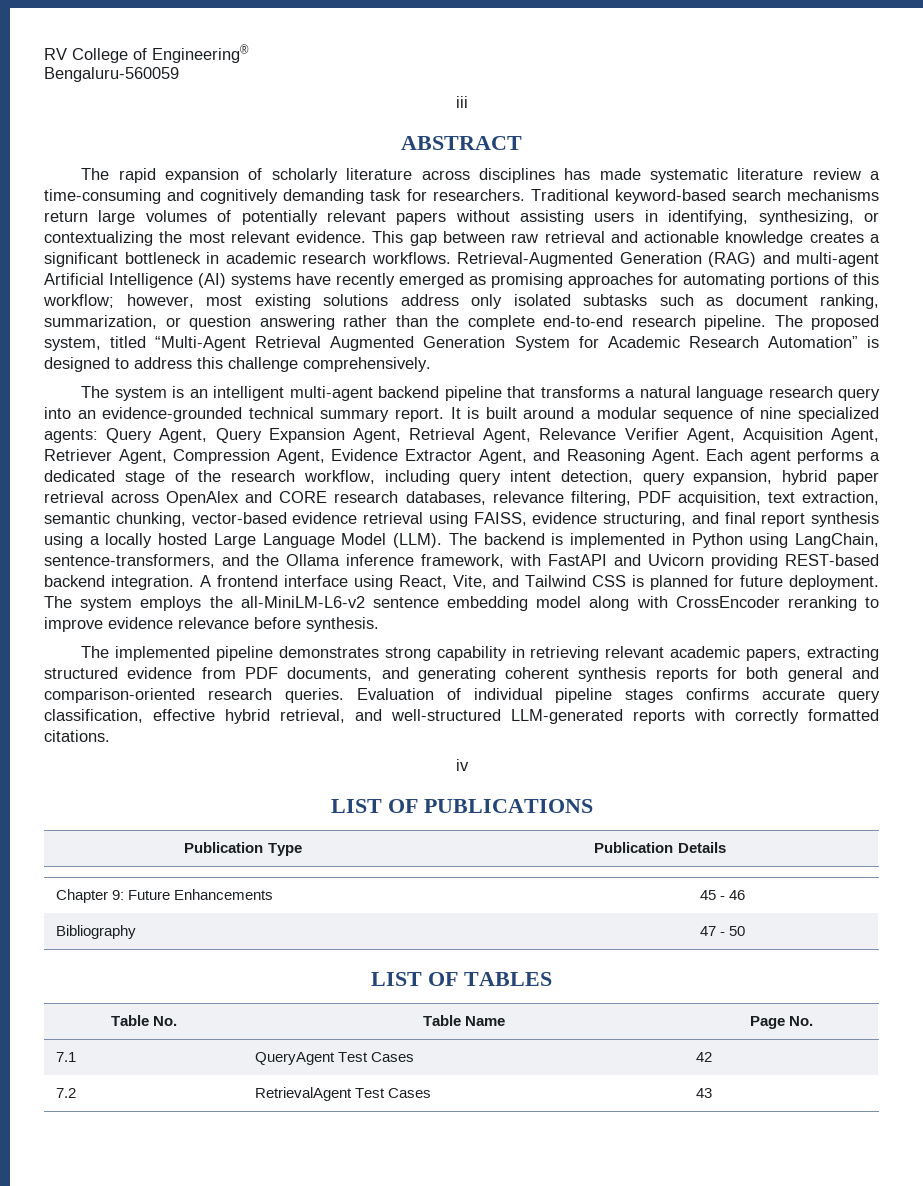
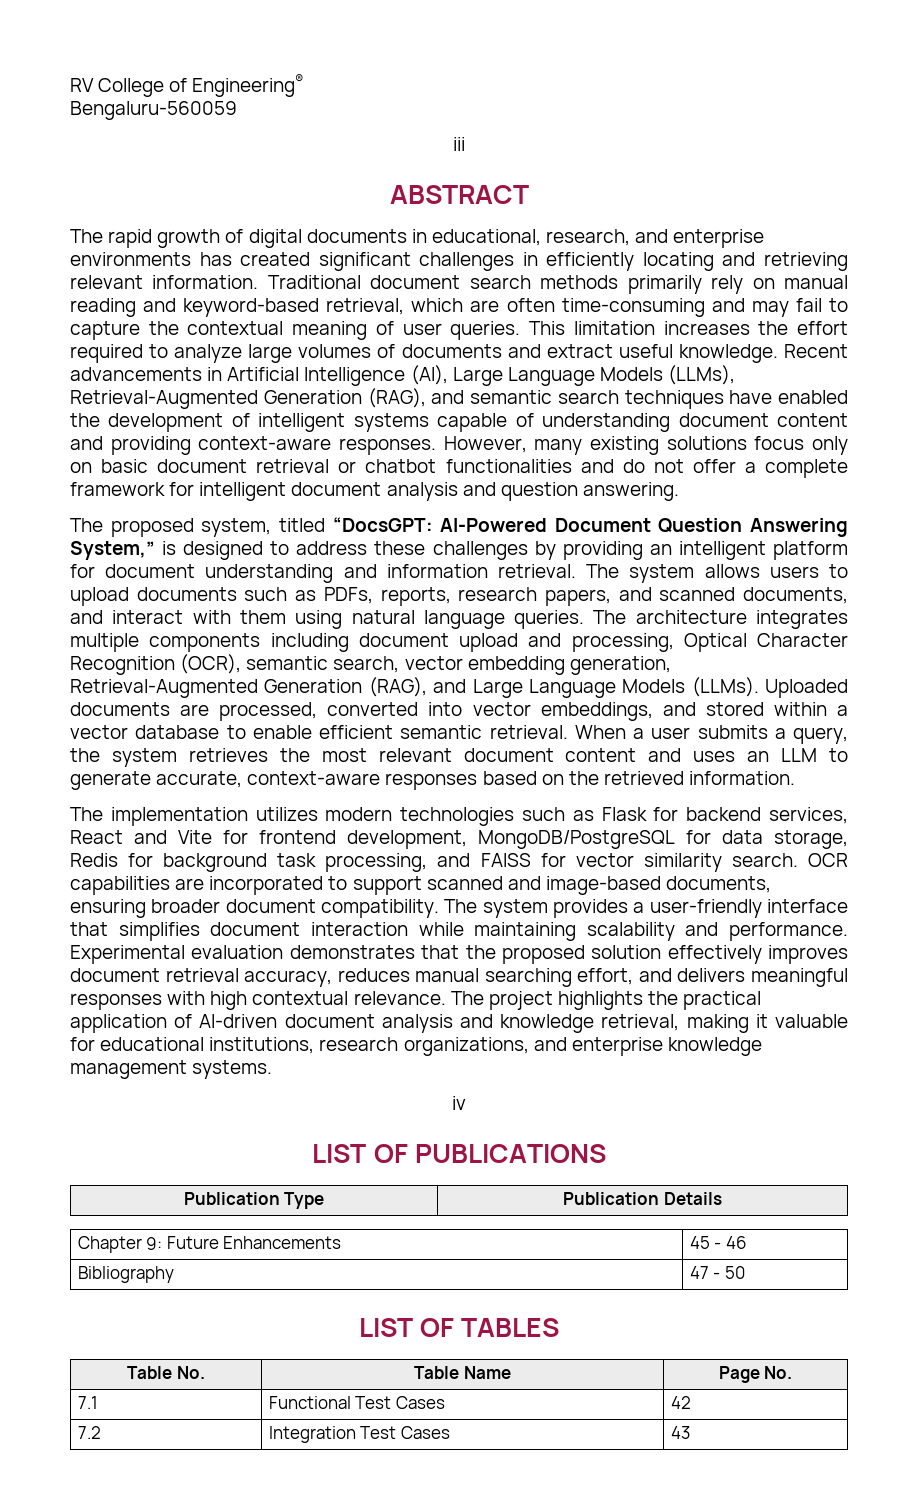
- The rapid expansion of scholarly literature across disciplines has made systematic literature review a time-consuming and cognitively demanding task for researchers. Traditional keyword-based search mechanisms return large volumes of potentially relevant papers without assisting users in identifying, synthesizing, or contextualizing the most relevant evidence. This gap between raw retrieval and actionable knowledge creates a significant bottleneck in academic research workflows. Retrieval-Augmented Generation (RAG) and multi-agent Artificial Intelligence (AI) systems have recently emerged as promising approaches for automating portions of this workflow; however, most existing solutions address only isolated subtasks such as document ranking, summarization, or question answering rather than the complete end-to-end research pipeline. The proposed system, titled “Multi-Agent Retrieval Augmented Generation System for Academic Research Automation” is designed to address this challenge comprehensively.
- The system is an intelligent multi-agent backend pipeline that transforms a natural language research query into an evidence-grounded technical summary report. It is built around a modular sequence of nine specialized agents: Query Agent, Query Expansion Agent, Retrieval Agent, Relevance Verifier Agent, Acquisition Agent, Retriever Agent, Compression Agent, Evidence Extractor Agent, and Reasoning Agent. Each agent performs a dedicated stage of the research workflow, including query intent detection, query expansion, hybrid paper retrieval across OpenAlex and CORE research databases, relevance filtering, PDF acquisition, text extraction, semantic chunking, vector-based evidence retrieval using FAISS, evidence structuring, and final report synthesis using a locally hosted Large Language Model (LLM). The backend is implemented in Python using LangChain, sentence-transformers, and the Ollama inference framework, with FastAPI and Uvicorn providing REST-based backend integration. A frontend interface using React, Vite, and Tailwind CSS is planned for future deployment. The system employs the all-MiniLM-L6-v2 sentence embedding model along with CrossEncoder reranking to improve evidence relevance before synthesis.
- The implemented pipeline demonstrates strong capability in retrieving relevant academic papers, extracting structured evidence from PDF documents, and generating coherent synthesis reports for both general and comparison-oriented research queries. Evaluation of individual pipeline stages confirms accurate query classification, effective hybrid retrieval, and well-structured LLM-generated reports with correctly formatted citations.
+ The rapid growth of digital documents in educational, research, and enterprise environments has created significant challenges in efficiently locating and retrieving relevant information. Traditional document search methods primarily rely on manual reading and keyword-based retrieval, which are often time-consuming and may fail to capture the contextual meaning of user queries. This limitation increases the effort required to analyze large volumes of documents and extract useful knowledge. Recent advancements in Artificial Intelligence (AI), Large Language Models (LLMs), Retrieval-Augmented Generation (RAG), and semantic search techniques have enabled the development of intelligent systems capable of understanding document content and providing context-aware responses. However, many existing solutions focus only on basic document retrieval or chatbot functionalities and do not offer a complete framework for intelligent document analysis and question answering.
+ The proposed system, titled “DocsGPT: AI-Powered Document Question Answering System,” is designed to address these challenges by providing an intelligent platform for document understanding and information retrieval. The system allows users to upload documents such as PDFs, reports, research papers, and scanned documents, and interact with them using natural language queries. The architecture integrates multiple components including document upload and processing, Optical Character Recognition (OCR), semantic search, vector embedding generation, Retrieval-Augmented Generation (RAG), and Large Language Models (LLMs). Uploaded documents are processed, converted into vector embeddings, and stored within a vector database to enable efficient semantic retrieval. When a user submits a query, the system retrieves the most relevant document content and uses an LLM to generate accurate, context-aware responses based on the retrieved information.
+ The implementation utilizes modern technologies such as Flask for backend services, React and Vite for frontend development, MongoDB/PostgreSQL for data storage, Redis for background task processing, and FAISS for vector similarity search. OCR capabilities are incorporated to support scanned and image-based documents, ensuring broader document compatibility. The system provides a user-friendly interface that simplifies document interaction while maintaining scalability and performance. Experimental evaluation demonstrates that the proposed solution effectively improves document retrieval accuracy, reduces manual searching effort, and delivers meaningful responses with high contextual relevance. The project highlights the practical application of AI-driven document analysis and knowledge retrieval, making it valuable for educational institutions, research organizations, and enterprise knowledge management systems.
- 7.1 | QueryAgent Test Cases | 42
+ 7.1 | Functional Test Cases | 42
- 7.2 | RetrievalAgent Test Cases | 43
+ 7.2 | Integration Test Cases | 43

